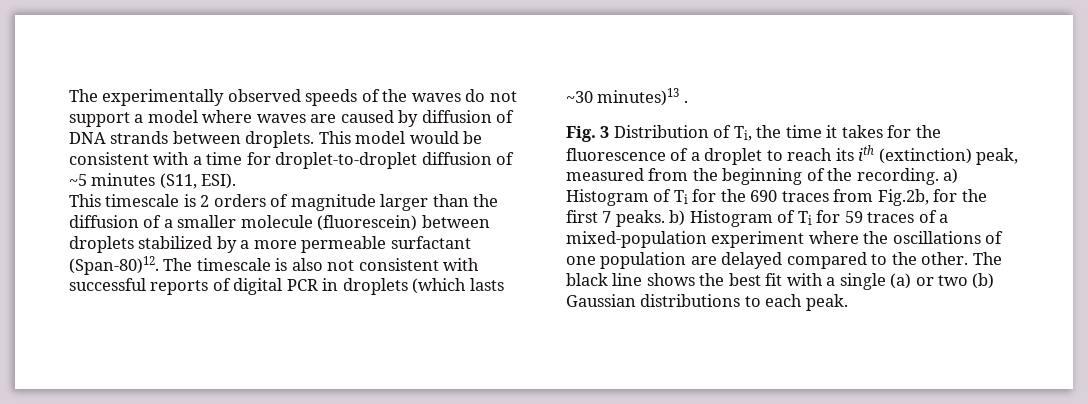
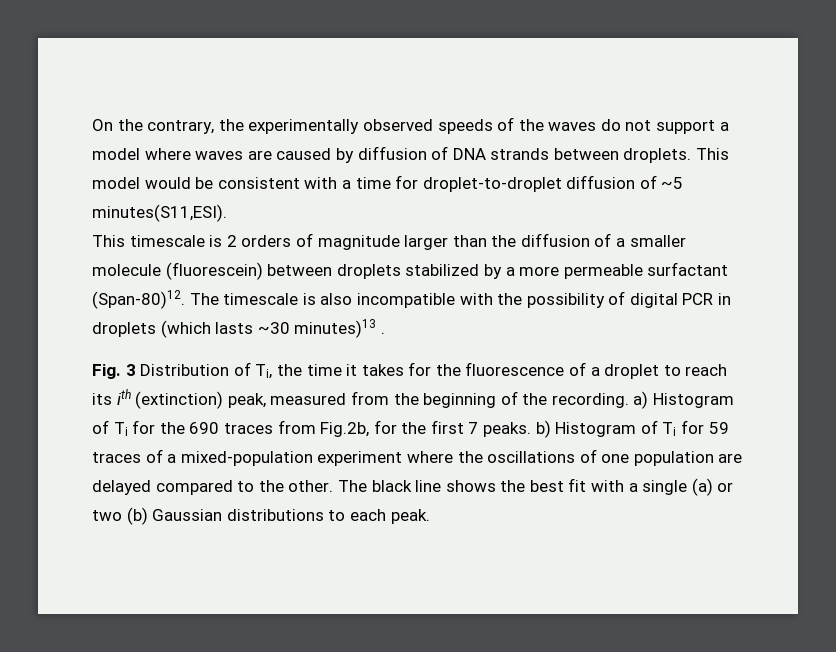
- The experimentally observed speeds of the waves do not support a model where waves are caused by diffusion of DNA strands between droplets.
+ On the contrary, the experimentally observed speeds of the waves do not support a model where waves are caused by diffusion of DNA strands between droplets.
- This model would be consistent with a time for droplet-to-droplet diffusion of ~5 minutes (S11, ESI).
+ This model would be consistent with a time for droplet-to-droplet diffusion of ~5 minutes(S11,ESI).
- The timescale is also not consistent with successful reports of digital PCR in droplets (which lasts ~30 minutes)13 .
+ The timescale is also incompatible with the possibility of digital PCR in droplets (which lasts ~30 minutes)13 .

